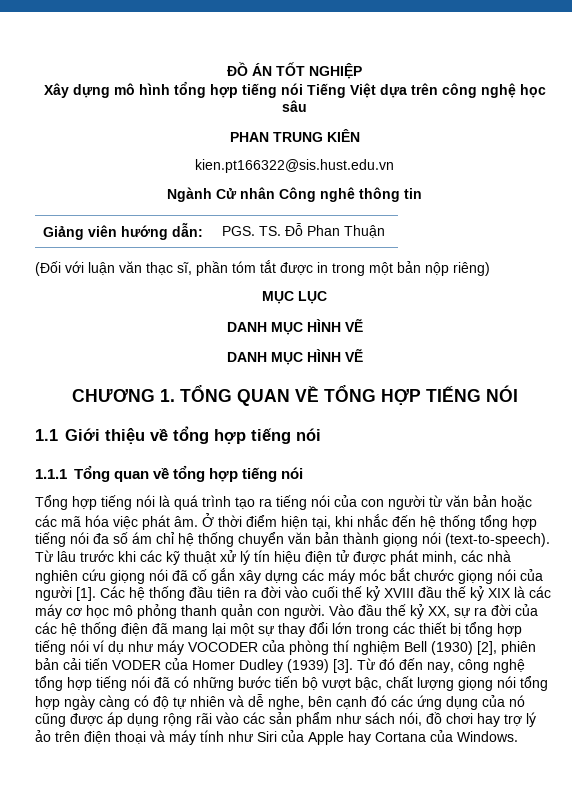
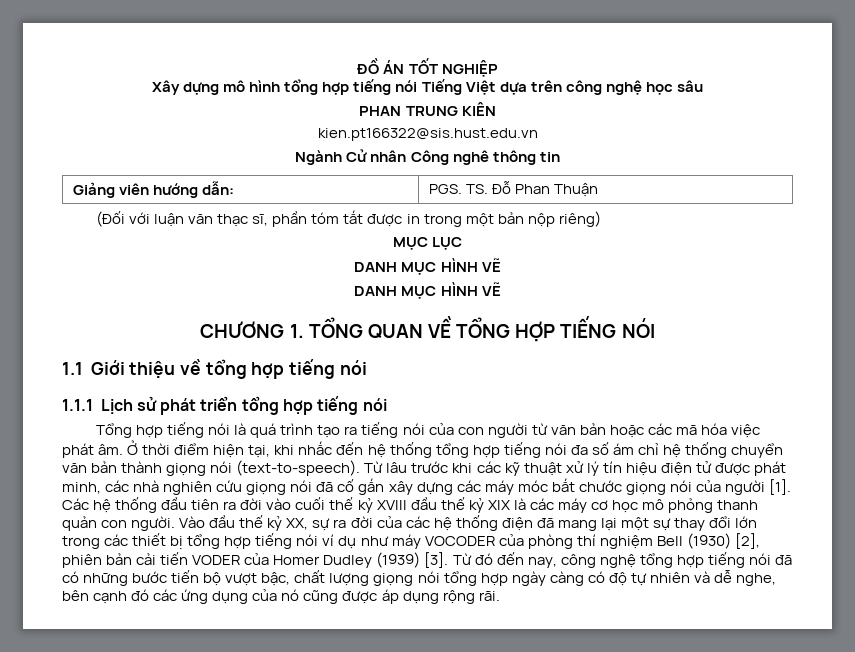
- 1.1.1 Tổng quan về tổng hợp tiếng nói
+ 1.1.1 Lịch sử phát triển tổng hợp tiếng nói
- Từ đó đến nay, công nghệ tổng hợp tiếng nói đã có những bước tiến bộ vượt bậc, chất lượng giọng nói tổng hợp ngày càng có độ tự nhiên và dễ nghe, bên cạnh đó các ứng dụng của nó cũng được áp dụng rộng rãi vào các sản phẩm như sách nói, đồ chơi hay trợ lý ảo trên điện thoại và máy tính như Siri của Apple hay Cortana của Windows.
+ Từ đó đến nay, công nghệ tổng hợp tiếng nói đã có những bước tiến bộ vượt bậc, chất lượng giọng nói tổng hợp ngày càng có độ tự nhiên và dễ nghe, bên cạnh đó các ứng dụng của nó cũng được áp dụng rộng rãi.

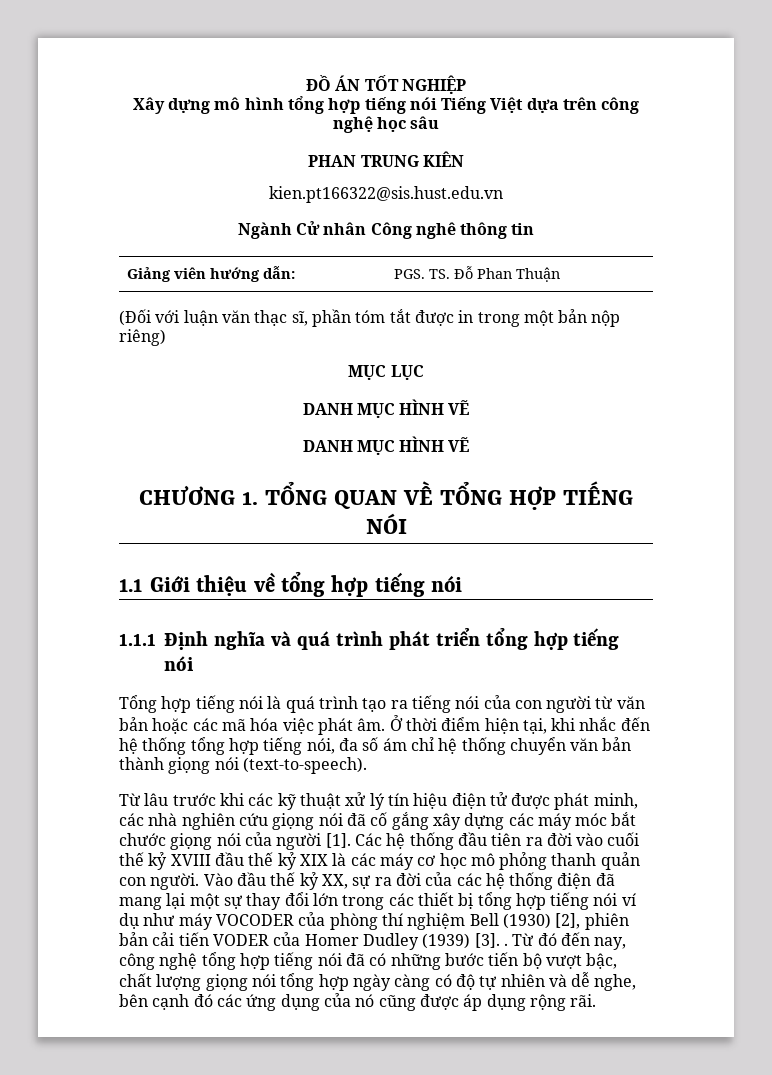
- 1.1.1 Lịch sử phát triển tổng hợp tiếng nói
+ 1.1.1 Định nghĩa và quá trình phát triển tổng hợp tiếng nói
- Ở thời điểm hiện tại, khi nhắc đến hệ thống tổng hợp tiếng nói đa số ám chỉ hệ thống chuyển văn bản thành giọng nói (text-to-speech). Từ lâu trước khi các kỹ thuật xử lý tín hiệu điện tử được phát minh, các nhà nghiên cứu giọng nói đã cố gắn xây dựng các máy móc bắt chước giọng nói của người [1].
+ Ở thời điểm hiện tại, khi nhắc đến hệ thống tổng hợp tiếng nói, đa số ám chỉ hệ thống chuyển văn bản thành giọng nói (text-to-speech).
+ Từ lâu trước khi các kỹ thuật xử lý tín hiệu điện tử được phát minh, các nhà nghiên cứu giọng nói đã cố gắng xây dựng các máy móc bắt chước giọng nói của người [1].
- Vào đầu thế kỷ XX, sự ra đời của các hệ thống điện đã mang lại một sự thay đổi lớn trong các thiết bị tổng hợp tiếng nói ví dụ như máy VOCODER của phòng thí nghiệm Bell (1930) [2], phiên bản cải tiến VODER của Homer Dudley (1939) [3].
+ Vào đầu thế kỷ XX, sự ra đời của các hệ thống điện đã mang lại một sự thay đổi lớn trong các thiết bị tổng hợp tiếng nói ví dụ như máy VOCODER của phòng thí nghiệm Bell (1930) [2], phiên bản cải tiến VODER của Homer Dudley (1939) [3]. .

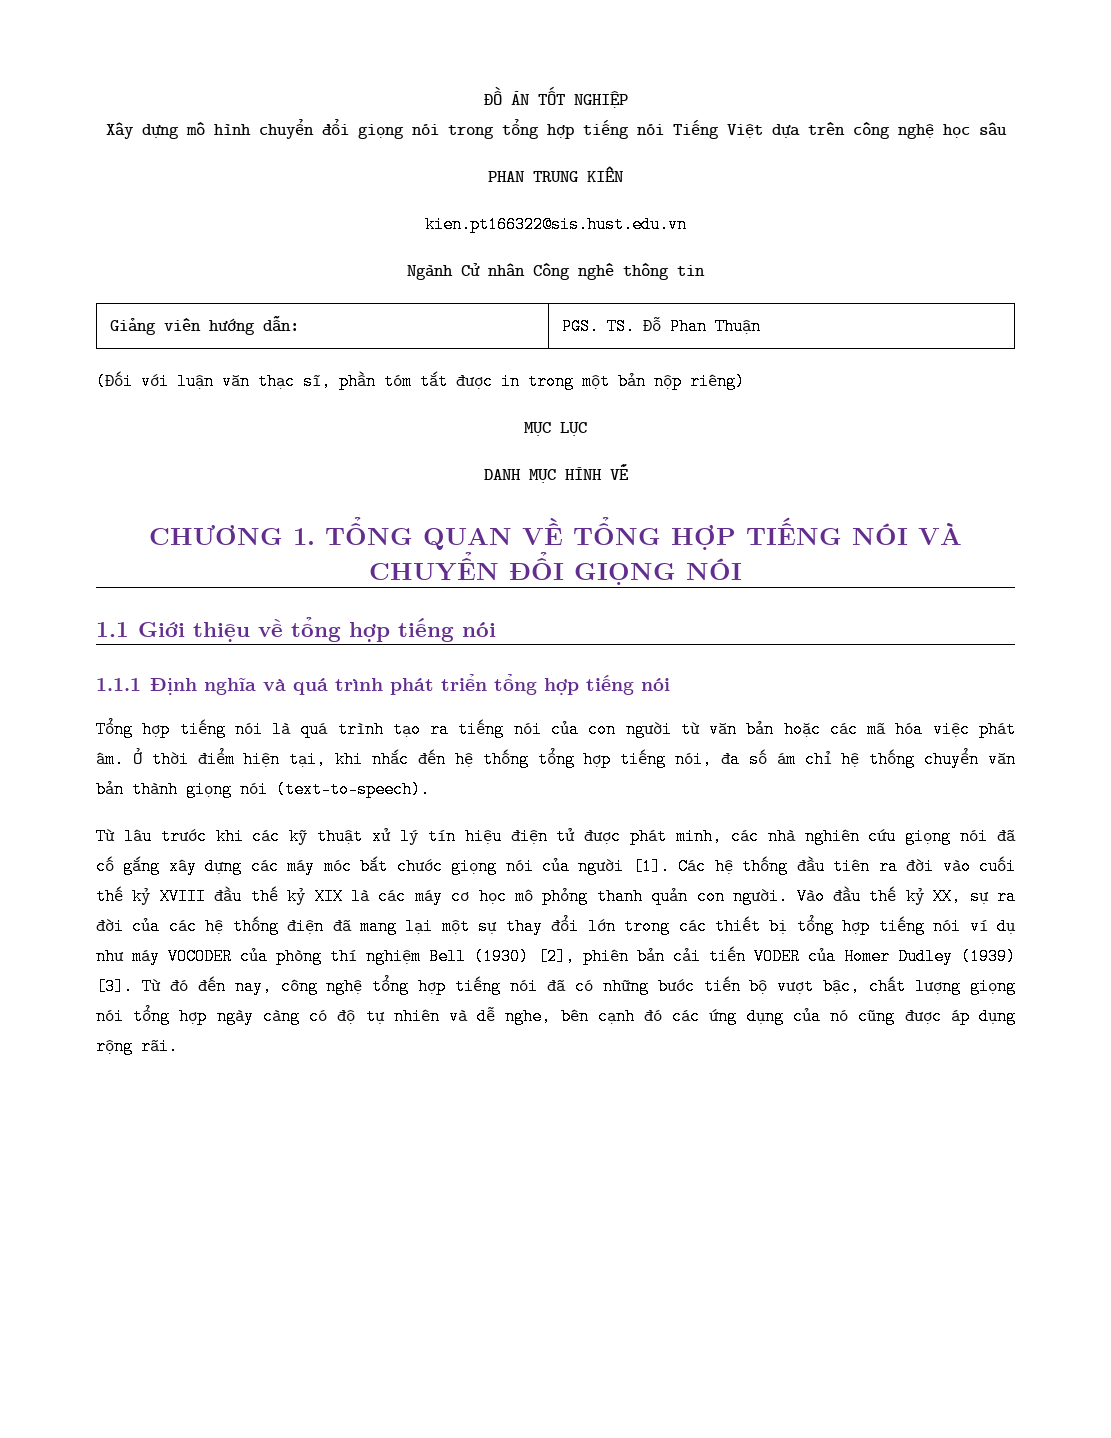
- Xây dựng mô hình tổng hợp tiếng nói Tiếng Việt dựa trên công nghệ học sâu
+ Xây dựng mô hình chuyển đổi giọng nói trong tổng hợp tiếng nói Tiếng Việt dựa trên công nghệ học sâu
  MỤC LỤC
- DANH MỤC HÌNH VẼ
- CHƯƠNG 1. TỔNG QUAN VỀ TỔNG HỢP TIẾNG NÓI
+ CHƯƠNG 1. TỔNG QUAN VỀ TỔNG HỢP TIẾNG NÓI VÀ CHUYỂN ĐỔI GIỌNG NÓI
- Vào đầu thế kỷ XX, sự ra đời của các hệ thống điện đã mang lại một sự thay đổi lớn trong các thiết bị tổng hợp tiếng nói ví dụ như máy VOCODER của phòng thí nghiệm Bell (1930) [2], phiên bản cải tiến VODER của Homer Dudley (1939) [3]. .
+ Vào đầu thế kỷ XX, sự ra đời của các hệ thống điện đã mang lại một sự thay đổi lớn trong các thiết bị tổng hợp tiếng nói ví dụ như máy VOCODER của phòng thí nghiệm Bell (1930) [2], phiên bản cải tiến VODER của Homer Dudley (1939) [3].

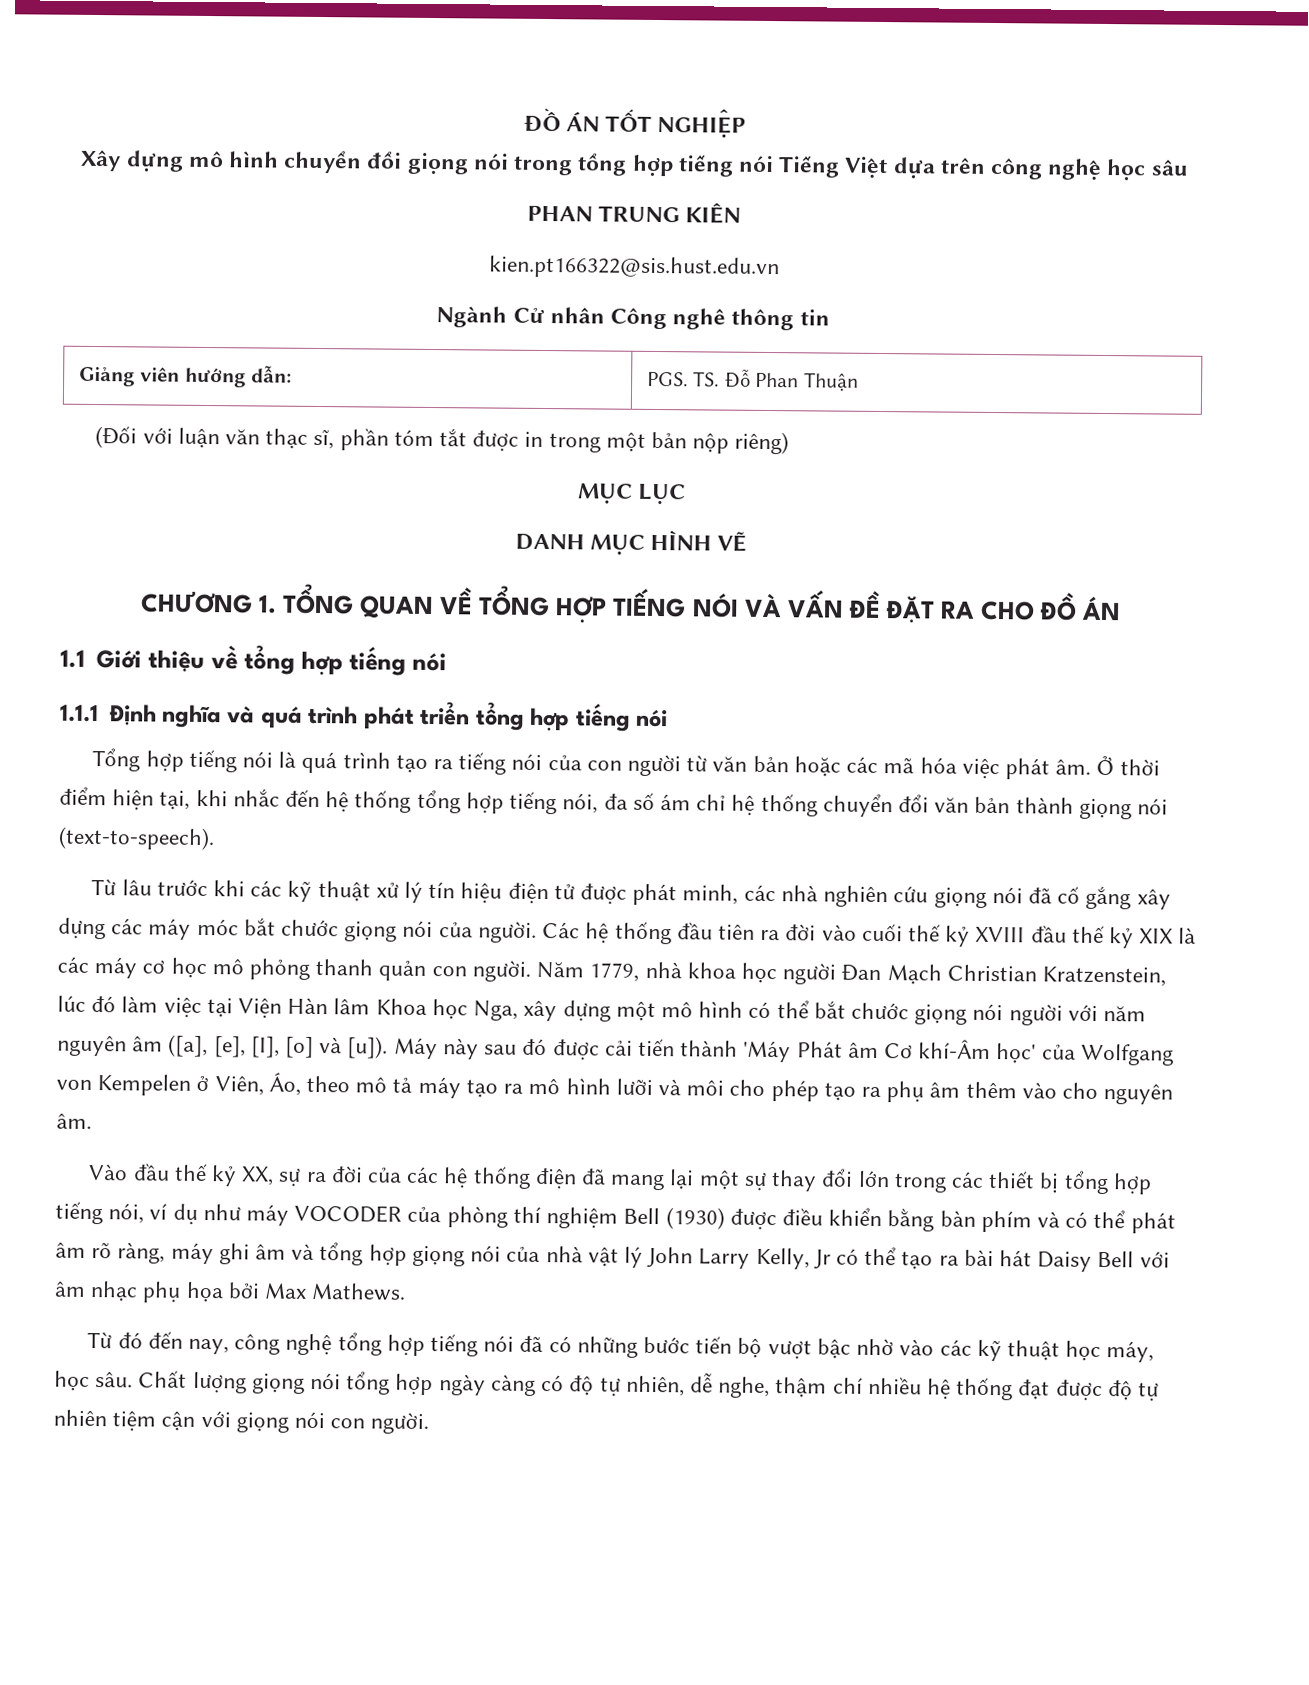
- CHƯƠNG 1. TỔNG QUAN VỀ TỔNG HỢP TIẾNG NÓI VÀ CHUYỂN ĐỔI GIỌNG NÓI
+ CHƯƠNG 1. TỔNG QUAN VỀ TỔNG HỢP TIẾNG NÓI VÀ VẤN ĐỀ ĐẶT RA CHO ĐỒ ÁN
- Ở thời điểm hiện tại, khi nhắc đến hệ thống tổng hợp tiếng nói, đa số ám chỉ hệ thống chuyển văn bản thành giọng nói (text-to-speech).
+ Ở thời điểm hiện tại, khi nhắc đến hệ thống tổng hợp tiếng nói, đa số ám chỉ hệ thống chuyển đổi văn bản thành giọng nói (text-to-speech).
- Từ lâu trước khi các kỹ thuật xử lý tín hiệu điện tử được phát minh, các nhà nghiên cứu giọng nói đã cố gắng xây dựng các máy móc bắt chước giọng nói của người [1].
+ Từ lâu trước khi các kỹ thuật xử lý tín hiệu điện tử được phát minh, các nhà nghiên cứu giọng nói đã cố gắng xây dựng các máy móc bắt chước giọng nói của người.
- Các hệ thống đầu tiên ra đời vào cuối thế kỷ XVIII đầu thế kỷ XIX là các máy cơ học mô phỏng thanh quản con người. Vào đầu thế kỷ XX, sự ra đời của các hệ thống điện đã mang lại một sự thay đổi lớn trong các thiết bị tổng hợp tiếng nói ví dụ như máy VOCODER của phòng thí nghiệm Bell (1930) [2], phiên bản cải tiến VODER của Homer Dudley (1939) [3]. Từ đó đến nay, công nghệ tổng hợp tiếng nói đã có những bước tiến bộ vượt bậc, chất lượng giọng nói tổng hợp ngày càng có độ tự nhiên và dễ nghe, bên cạnh đó các ứng dụng của nó cũng được áp dụng rộng rãi.
+ Các hệ thống đầu tiên ra đời vào cuối thế kỷ XVIII đầu thế kỷ XIX là các máy cơ học mô phỏng thanh quản con người. Năm 1779, nhà khoa học người Đan Mạch Christian Kratzenstein, lúc đó làm việc tại Viện Hàn lâm Khoa học Nga, xây dựng một mô hình có thể bắt chước giọng nói người với năm nguyên âm ([a], [e], [I], [o] và [u]). Máy này sau đó được cải tiến thành 'Máy Phát âm Cơ khí-Âm học' của Wolfgang von Kempelen ở Viên, Áo, theo mô tả máy tạo ra mô hình lưỡi và môi cho phép tạo ra phụ âm thêm vào cho nguyên âm.
+ Vào đầu thế kỷ XX, sự ra đời của các hệ thống điện đã mang lại một sự thay đổi lớn trong các thiết bị tổng hợp tiếng nói, ví dụ như máy VOCODER của phòng thí nghiệm Bell (1930) được điều khiển bằng bàn phím và có thể phát âm rõ ràng, máy ghi âm và tổng hợp giọng nói của nhà vật lý John Larry Kelly, Jr có thể tạo ra bài hát Daisy Bell với âm nhạc phụ họa bởi Max Mathews.
+ Từ đó đến nay, công nghệ tổng hợp tiếng nói đã có những bước tiến bộ vượt bậc nhờ vào các kỹ thuật học máy, học sâu. Chất lượng giọng nói tổng hợp ngày càng có độ tự nhiên, dễ nghe, thậm chí nhiều hệ thống đạt được độ tự nhiên tiệm cận với giọng nói con người.

